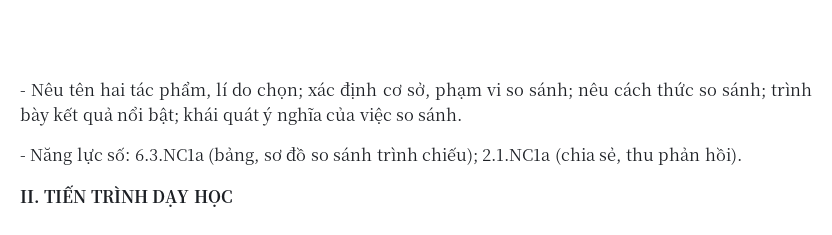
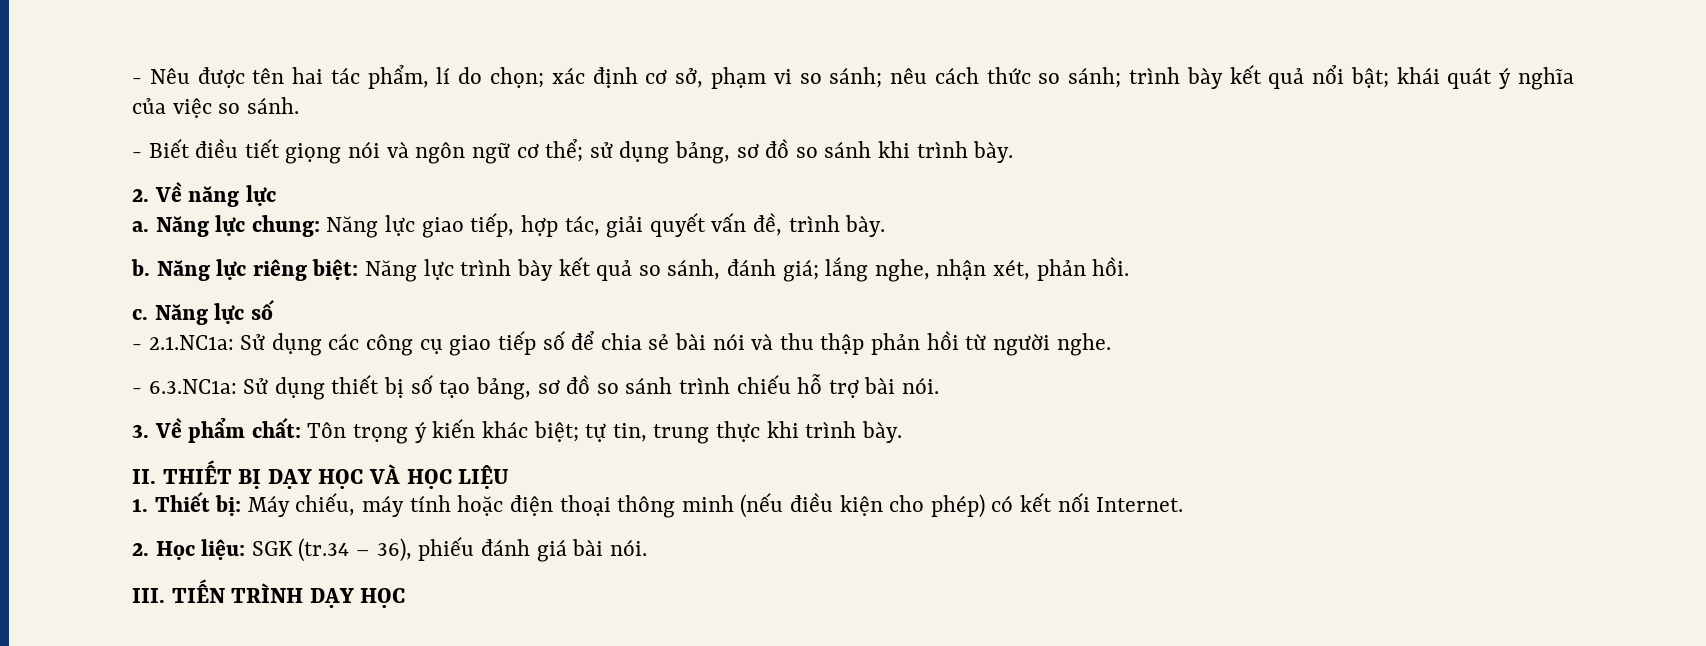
- - Nêu tên hai tác phẩm, lí do chọn; xác định cơ sở, phạm vi so sánh; nêu cách thức so sánh; trình bày kết quả nổi bật; khái quát ý nghĩa của việc so sánh.
+ - Nêu được tên hai tác phẩm, lí do chọn; xác định cơ sở, phạm vi so sánh; nêu cách thức so sánh; trình bày kết quả nổi bật; khái quát ý nghĩa của việc so sánh.
- - Năng lực số: 6.3.NC1a (bảng, sơ đồ so sánh trình chiếu); 2.1.NC1a (chia sẻ, thu phản hồi).
- II. TIẾN TRÌNH DẠY HỌC
+ - Biết điều tiết giọng nói và ngôn ngữ cơ thể; sử dụng bảng, sơ đồ so sánh khi trình bày.
+ 2. Về năng lực
+ a. Năng lực chung: Năng lực giao tiếp, hợp tác, giải quyết vấn đề, trình bày.
+ b. Năng lực riêng biệt: Năng lực trình bày kết quả so sánh, đánh giá; lắng nghe, nhận xét, phản hồi.
+ c. Năng lực số
+ - 2.1.NC1a: Sử dụng các công cụ giao tiếp số để chia sẻ bài nói và thu thập phản hồi từ người nghe.
+ - 6.3.NC1a: Sử dụng thiết bị số tạo bảng, sơ đồ so sánh trình chiếu hỗ trợ bài nói.
+ 3. Về phẩm chất: Tôn trọng ý kiến khác biệt; tự tin, trung thực khi trình bày.
+ II. THIẾT BỊ DẠY HỌC VÀ HỌC LIỆU
+ 1. Thiết bị: Máy chiếu, máy tính hoặc điện thoại thông minh (nếu điều kiện cho phép) có kết nối Internet.
+ 2. Học liệu: SGK (tr.34 – 36), phiếu đánh giá bài nói.
+ III. TIẾN TRÌNH DẠY HỌC

